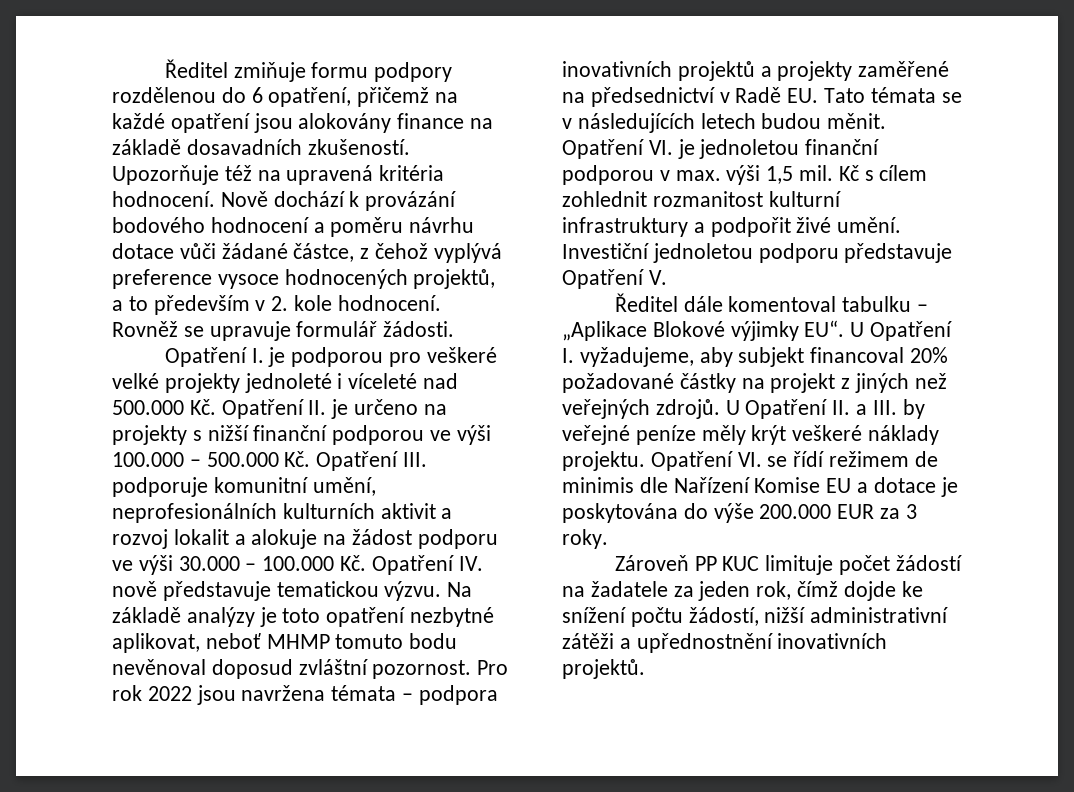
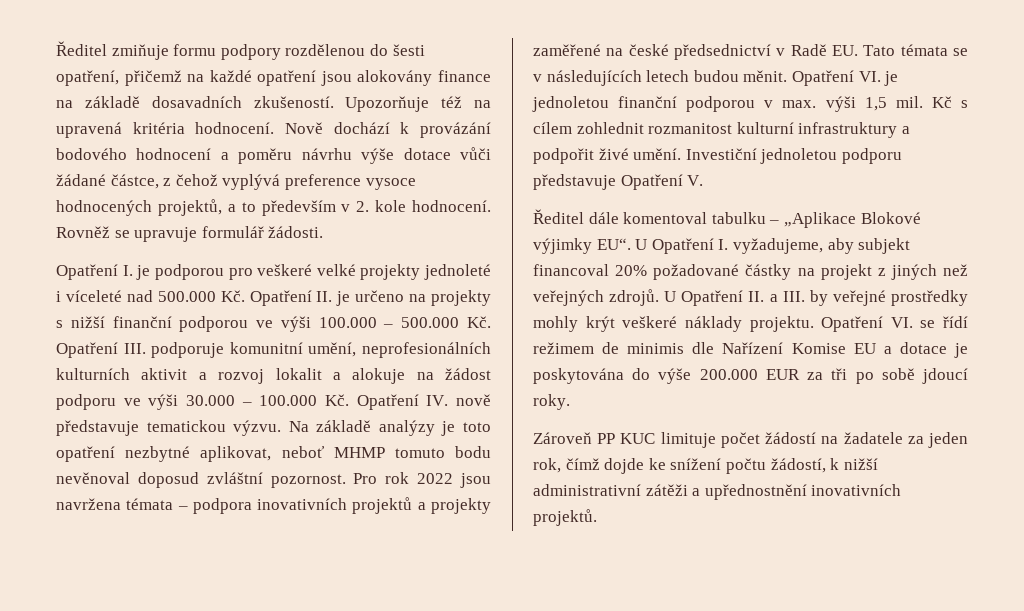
- Ředitel zmiňuje formu podpory rozdělenou do 6 opatření, přičemž na každé opatření jsou alokovány finance na základě dosavadních zkušeností.
+ Ředitel zmiňuje formu podpory rozdělenou do šesti opatření, přičemž na každé opatření jsou alokovány finance na základě dosavadních zkušeností.
- Nově dochází k provázání bodového hodnocení a poměru návrhu dotace vůči žádané částce, z čehož vyplývá preference vysoce hodnocených projektů, a to především v 2. kole hodnocení.
+ Nově dochází k provázání bodového hodnocení a poměru návrhu výše dotace vůči žádané částce, z čehož vyplývá preference vysoce hodnocených projektů, a to především v 2. kole hodnocení.
- Pro rok 2022 jsou navržena témata – podpora inovativních projektů a projekty zaměřené na předsednictví v Radě EU. Tato témata se v následujících letech budou měnit.
+ Pro rok 2022 jsou navržena témata – podpora inovativních projektů a projekty zaměřené na české předsednictví v Radě EU. Tato témata se v následujících letech budou měnit.
- U Opatření II. a III. by veřejné peníze měly krýt veškeré náklady projektu.
+ U Opatření II. a III. by veřejné prostředky mohly krýt veškeré náklady projektu.
- Opatření VI. se řídí režimem de minimis dle Nařízení Komise EU a dotace je poskytována do výše 200.000 EUR za 3 roky.
+ Opatření VI. se řídí režimem de minimis dle Nařízení Komise EU a dotace je poskytována do výše 200.000 EUR za tři po sobě jdoucí roky.
- Zároveň PP KUC limituje počet žádostí na žadatele za jeden rok, čímž dojde ke snížení počtu žádostí, nižší administrativní zátěži a upřednostnění inovativních projektů.
+ Zároveň PP KUC limituje počet žádostí na žadatele za jeden rok, čímž dojde ke snížení počtu žádostí, k nižší administrativní zátěži a upřednostnění inovativních projektů.

